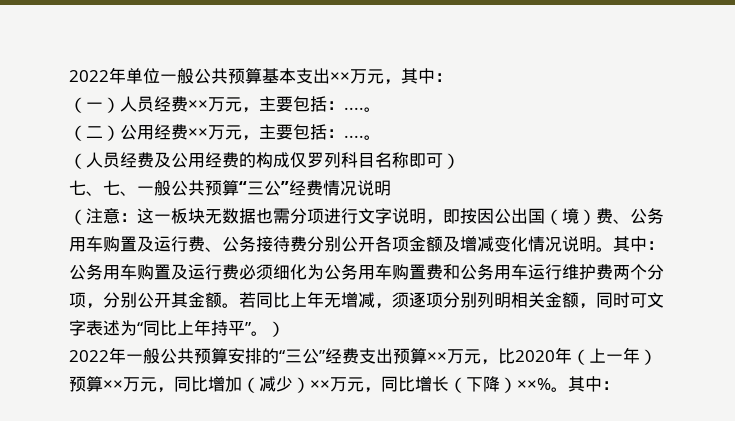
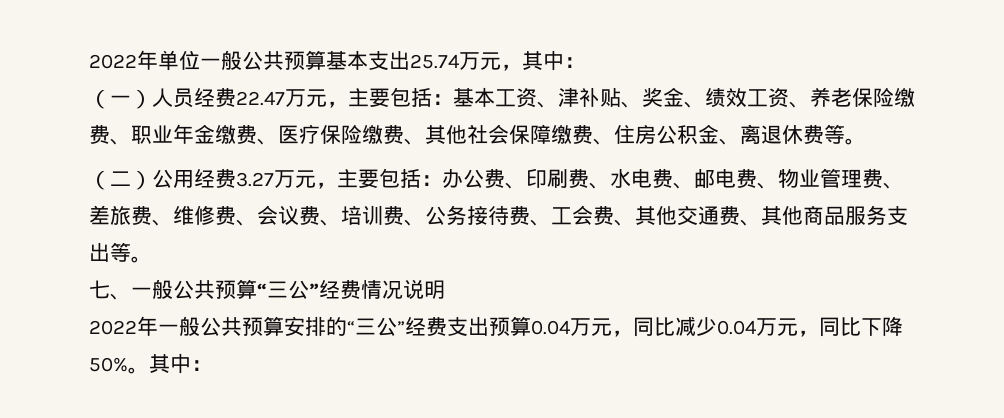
- 2022年单位一般公共预算基本支出××万元，其中：
+ 2022年单位一般公共预算基本支出25.74万元，其中：
- （一）人员经费××万元，主要包括：....。
+ （一）人员经费22.47万元，主要包括：基本工资、津补贴、奖金、绩效工资、养老保险缴费、职业年金缴费、医疗保险缴费、其他社会保障缴费、住房公积金、离退休费等。
- （二）公用经费××万元，主要包括：....。
- （人员经费及公用经费的构成仅罗列科目名称即可）
- 七、七、一般公共预算“三公”经费情况说明
+ （二）公用经费3.27万元，主要包括：办公费、印刷费、水电费、邮电费、物业管理费、差旅费、维修费、会议费、培训费、公务接待费、工会费、其他交通费、其他商品服务支出等。
+ 七、一般公共预算“三公”经费情况说明
- （注意：这一板块无数据也需分项进行文字说明，即按因公出国（境）费、公务用车购置及运行费、公务接待费分别公开各项金额及增减变化情况说明。其中：公务用车购置及运行费必须细化为公务用车购置费和公务用车运行维护费两个分项，分别公开其金额。若同比上年无增减，须逐项分别列明相关金额，同时可文字表述为“同比上年持平”。）
- 2022年一般公共预算安排的“三公”经费支出预算××万元，比2020年（上一年）预算××万元，同比增加（减少）××万元，同比增长（下降）××%。
+ 2022年一般公共预算安排的“三公”经费支出预算0.04万元，同比减少0.04万元，同比下降50%。

